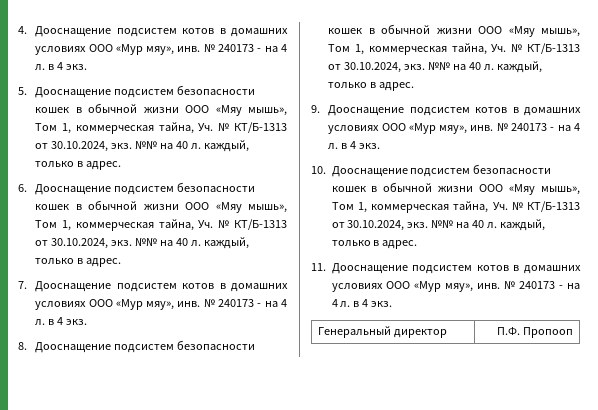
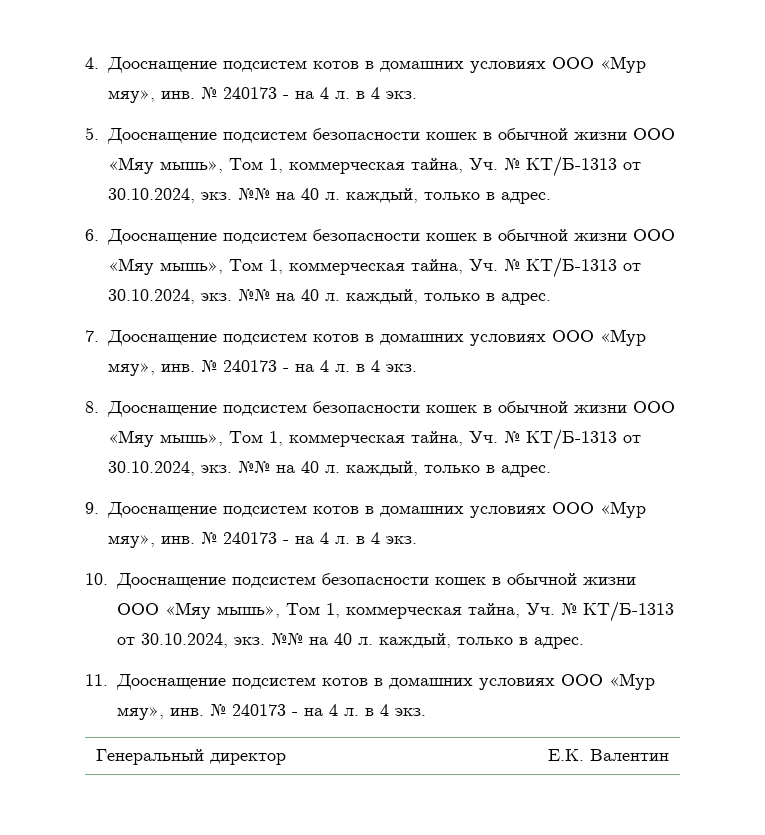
- Генеральный директор | П.Ф. Пропооп
+ Генеральный директор | Е.К. Валентин

